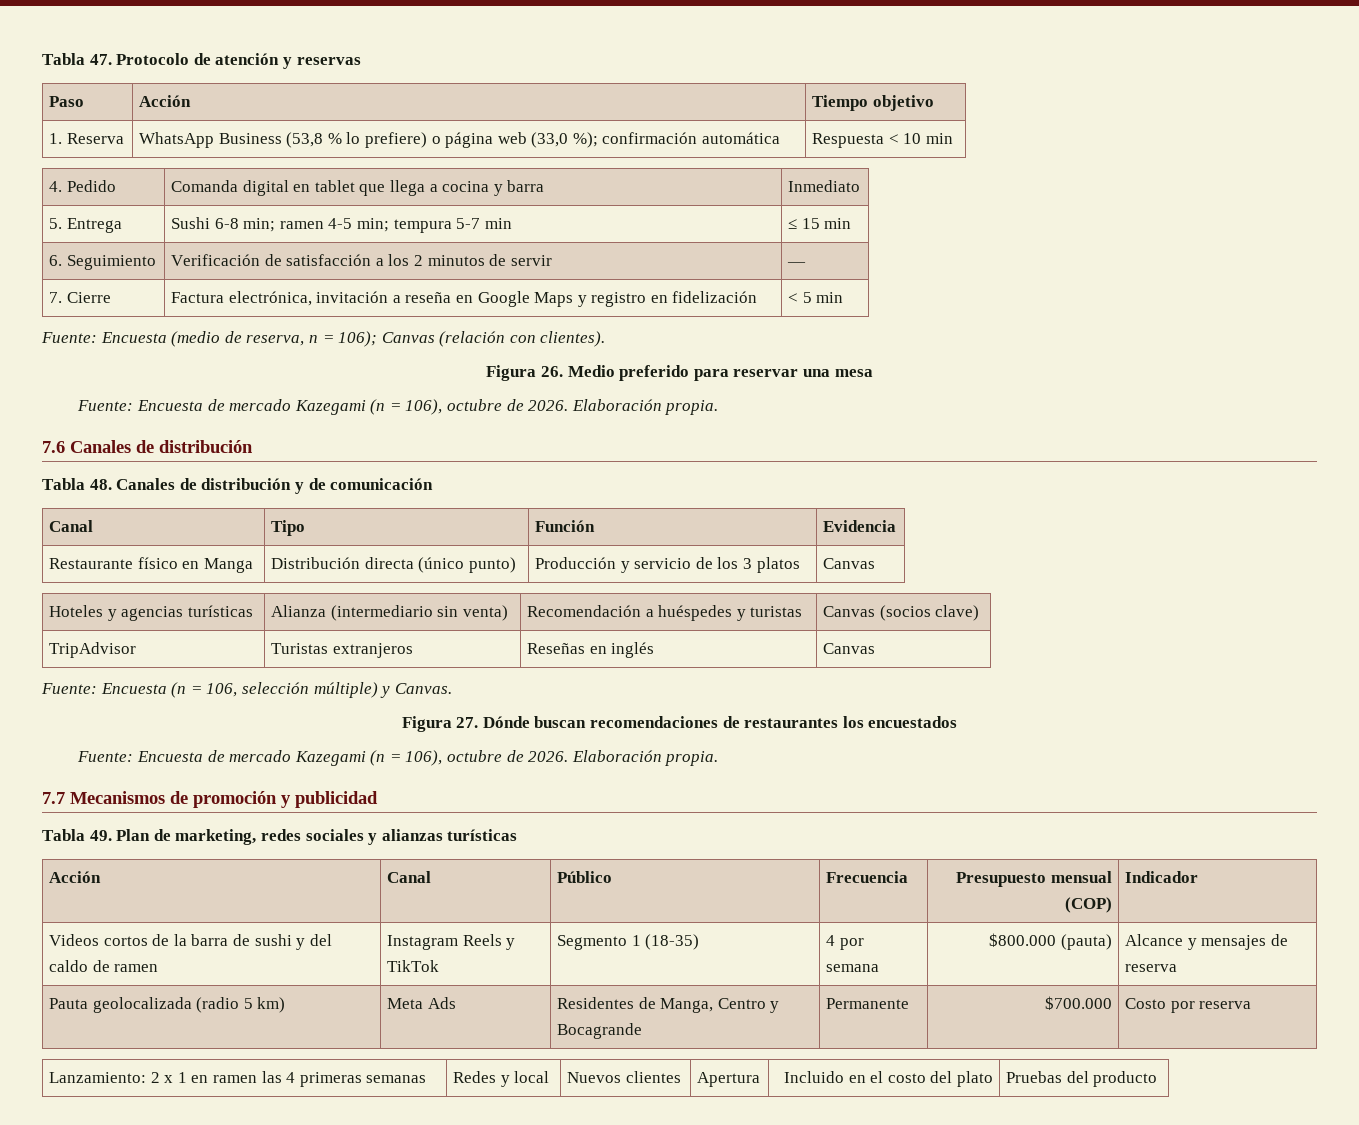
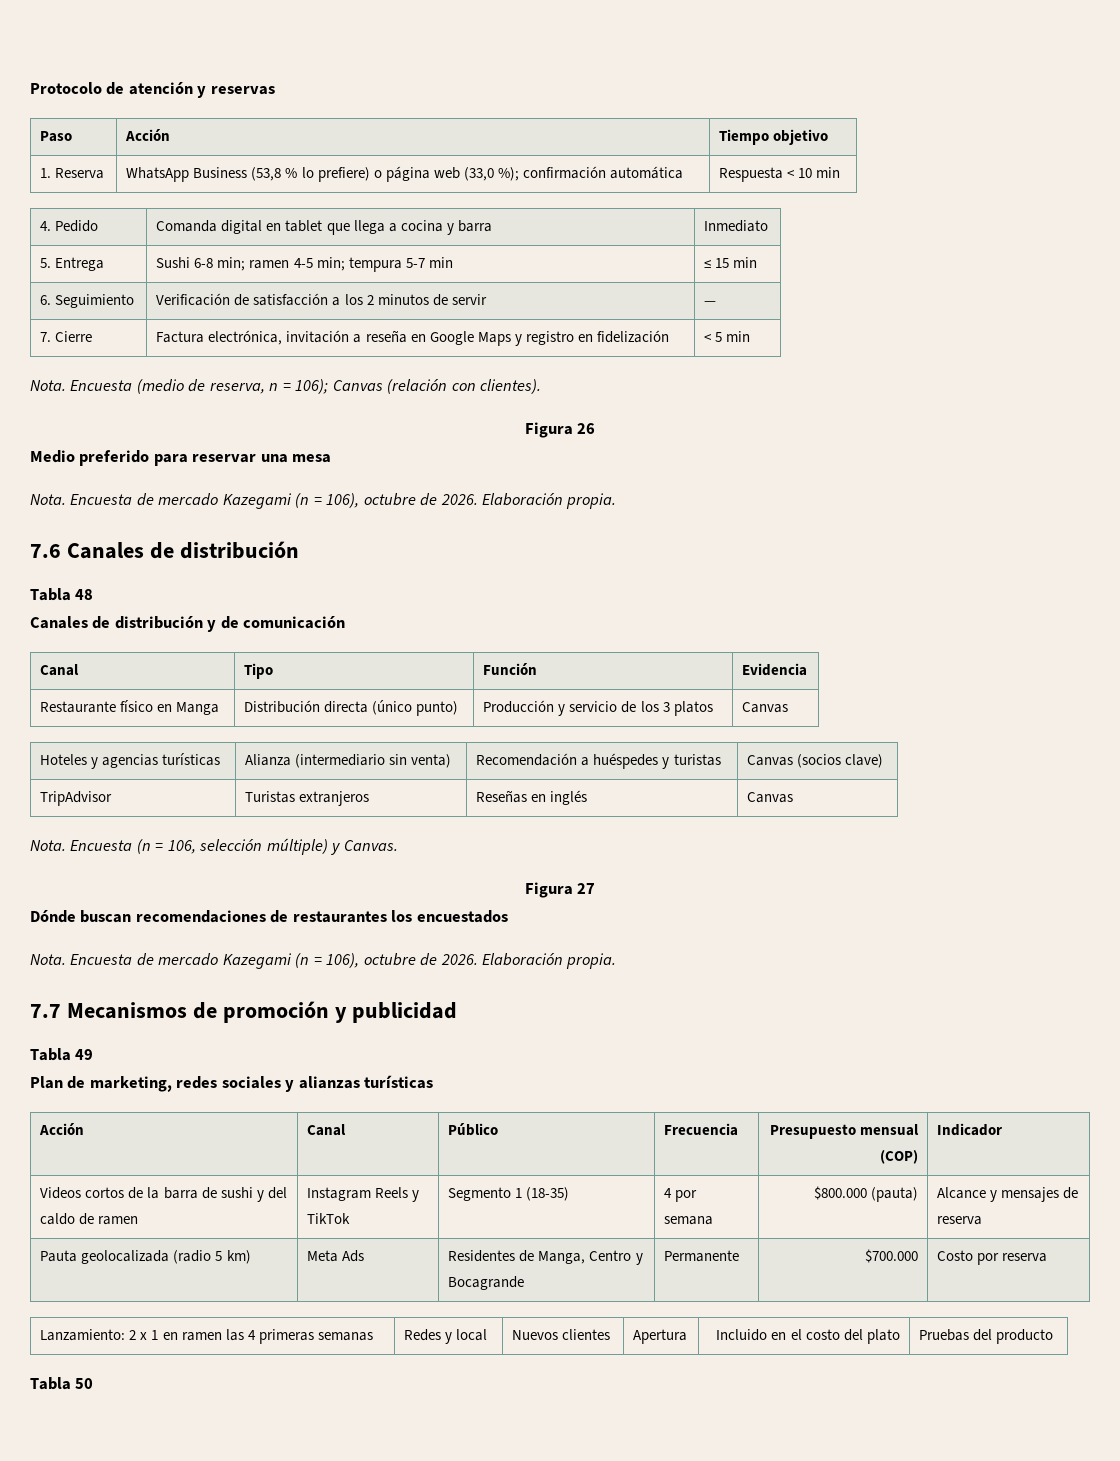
- Tabla 47. Protocolo de atención y reservas
+ Protocolo de atención y reservas
- Fuente: Encuesta (medio de reserva, n = 106); Canvas (relación con clientes).
+ Nota. Encuesta (medio de reserva, n = 106); Canvas (relación con clientes).
- Figura 26. Medio preferido para reservar una mesa
- Fuente: Encuesta de mercado Kazegami (n = 106), octubre de 2026.
+ Figura 26
+ Medio preferido para reservar una mesa
+ Nota. Encuesta de mercado Kazegami (n = 106), octubre de 2026.
- Tabla 48. Canales de distribución y de comunicación
+ Tabla 48
+ Canales de distribución y de comunicación
- Fuente: Encuesta (n = 106, selección múltiple) y Canvas.
+ Nota. Encuesta (n = 106, selección múltiple) y Canvas.
- Figura 27. Dónde buscan recomendaciones de restaurantes los encuestados
- Fuente: Encuesta de mercado Kazegami (n = 106), octubre de 2026.
+ Figura 27
+ Dónde buscan recomendaciones de restaurantes los encuestados
+ Nota. Encuesta de mercado Kazegami (n = 106), octubre de 2026.
- Tabla 49. Plan de marketing, redes sociales y alianzas turísticas
+ Tabla 49
+ Plan de marketing, redes sociales y alianzas turísticas
+ Tabla 50

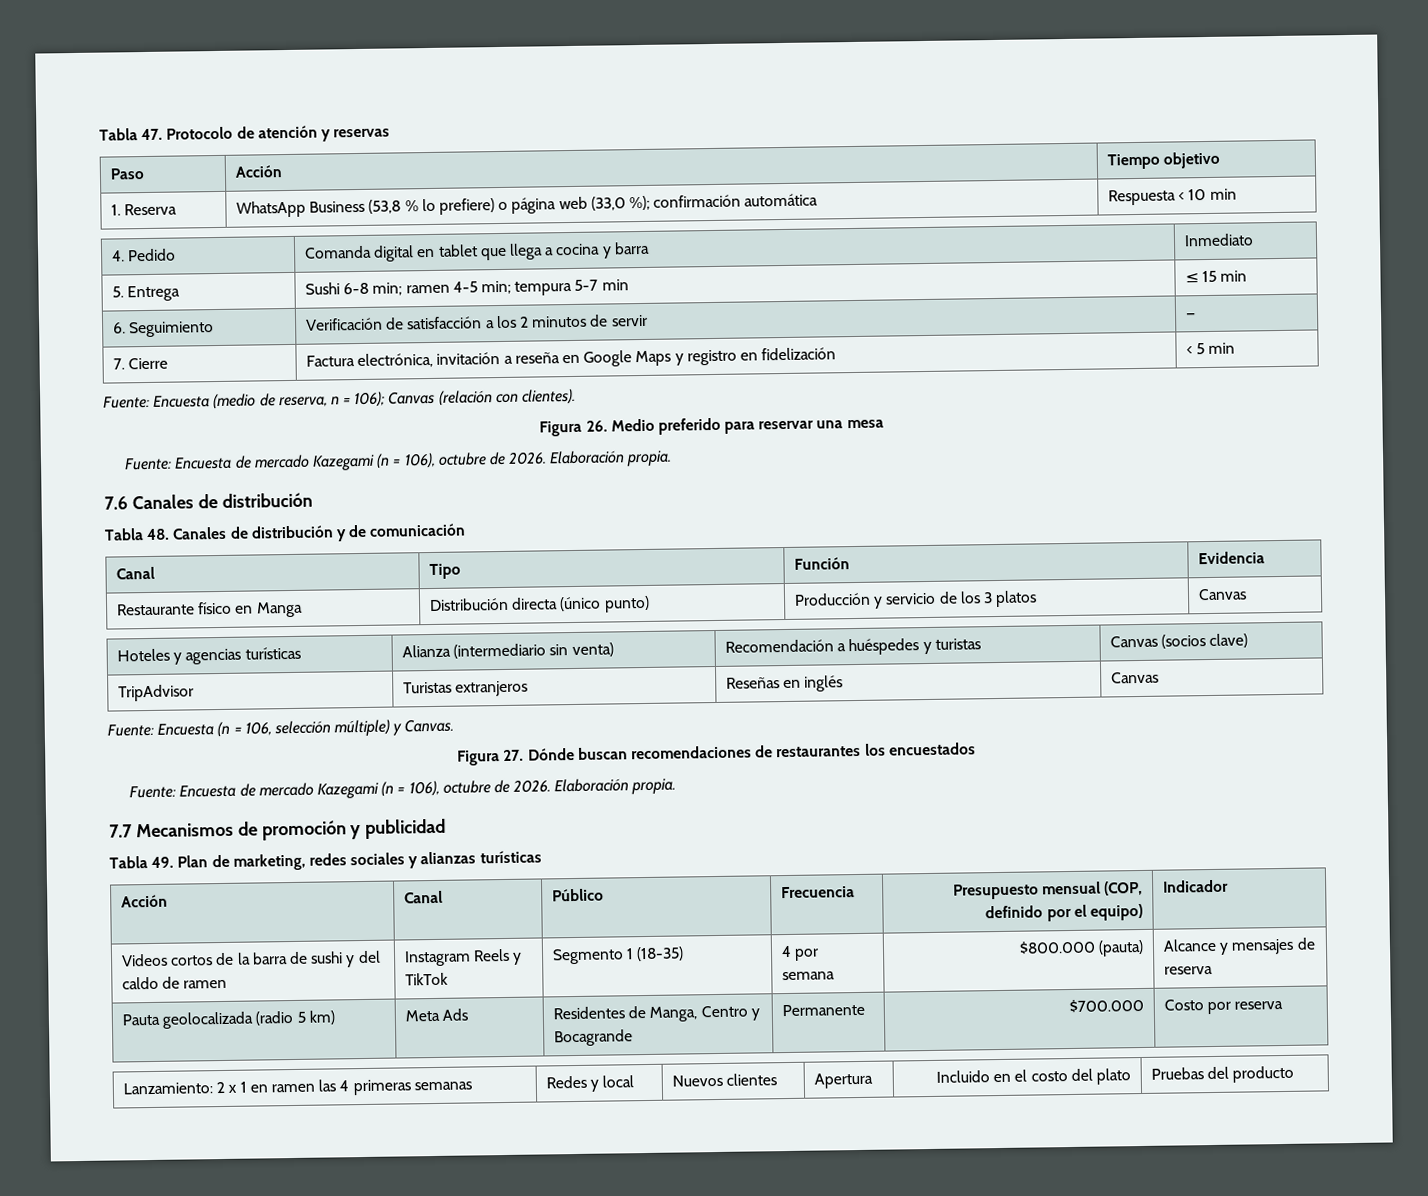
- Protocolo de atención y reservas
+ Tabla 47. Protocolo de atención y reservas
- Nota. Encuesta (medio de reserva, n = 106); Canvas (relación con clientes).
+ Fuente: Encuesta (medio de reserva, n = 106); Canvas (relación con clientes).
- Figura 26
- Medio preferido para reservar una mesa
- Nota. Encuesta de mercado Kazegami (n = 106), octubre de 2026.
+ Figura 26. Medio preferido para reservar una mesa
+ Fuente: Encuesta de mercado Kazegami (n = 106), octubre de 2026.
- Tabla 48
- Canales de distribución y de comunicación
+ Tabla 48. Canales de distribución y de comunicación
- Nota. Encuesta (n = 106, selección múltiple) y Canvas.
+ Fuente: Encuesta (n = 106, selección múltiple) y Canvas.
- Figura 27
- Dónde buscan recomendaciones de restaurantes los encuestados
- Nota. Encuesta de mercado Kazegami (n = 106), octubre de 2026.
+ Figura 27. Dónde buscan recomendaciones de restaurantes los encuestados
+ Fuente: Encuesta de mercado Kazegami (n = 106), octubre de 2026.
- Tabla 49
- Plan de marketing, redes sociales y alianzas turísticas
+ Tabla 49. Plan de marketing, redes sociales y alianzas turísticas
- Acción | Canal | Público | Frecuencia | Presupuesto mensual (COP) | Indicador
+ Acción | Canal | Público | Frecuencia | Presupuesto mensual (COP, definido por el equipo) | Indicador
- Tabla 50

